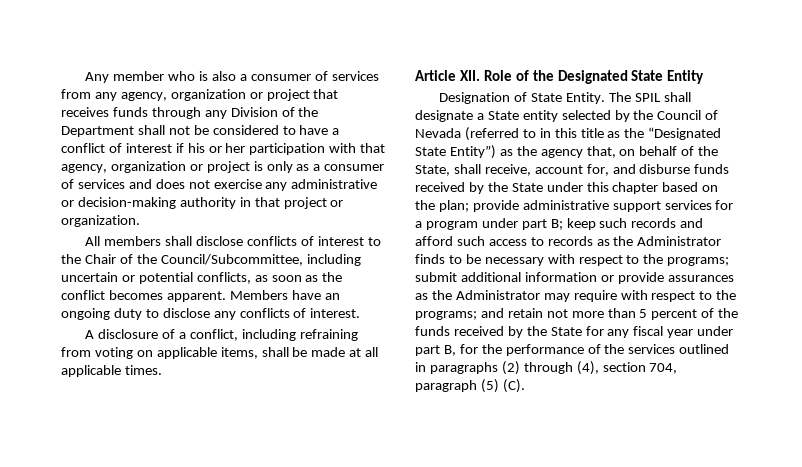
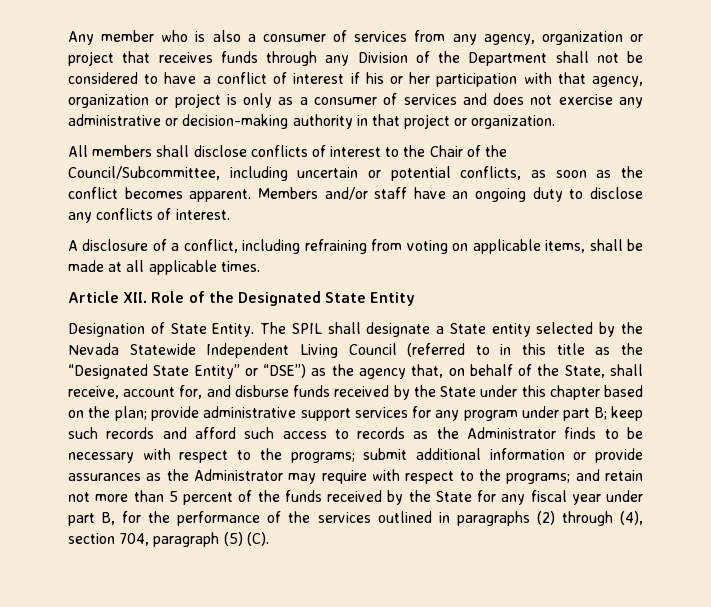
- Members have an ongoing duty to disclose any conflicts of interest.
+ Members and/or staff have an ongoing duty to disclose any conflicts of interest.
- The SPIL shall designate a State entity selected by the Council of Nevada (referred to in this title as the “Designated State Entity”) as the agency that, on behalf of the State, shall receive, account for, and disburse funds received by the State under this chapter based on the plan;
+ The SPIL shall designate a State entity selected by the Nevada Statewide Independent Living Council (referred to in this title as the “Designated State Entity” or “DSE”) as the agency that, on behalf of the State, shall receive, account for, and disburse funds received by the State under this chapter based on the plan;
- provide administrative support services for a program under part B;
+ provide administrative support services for any program under part B;

